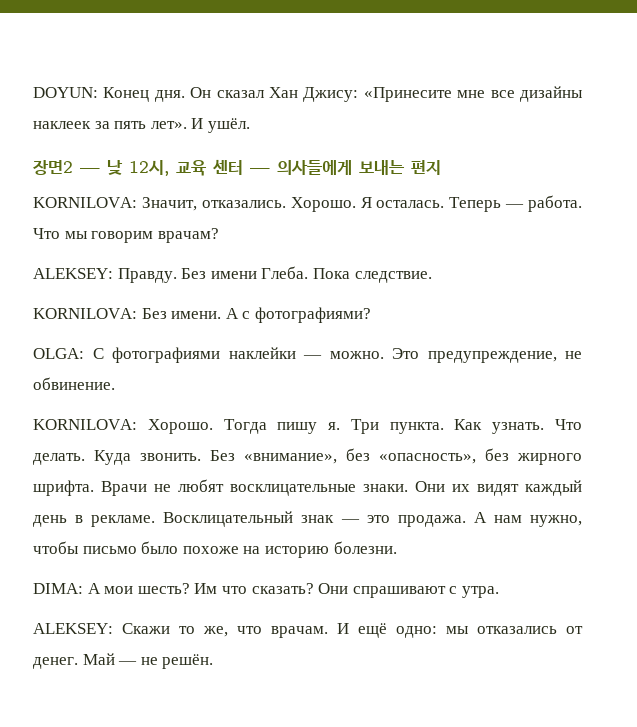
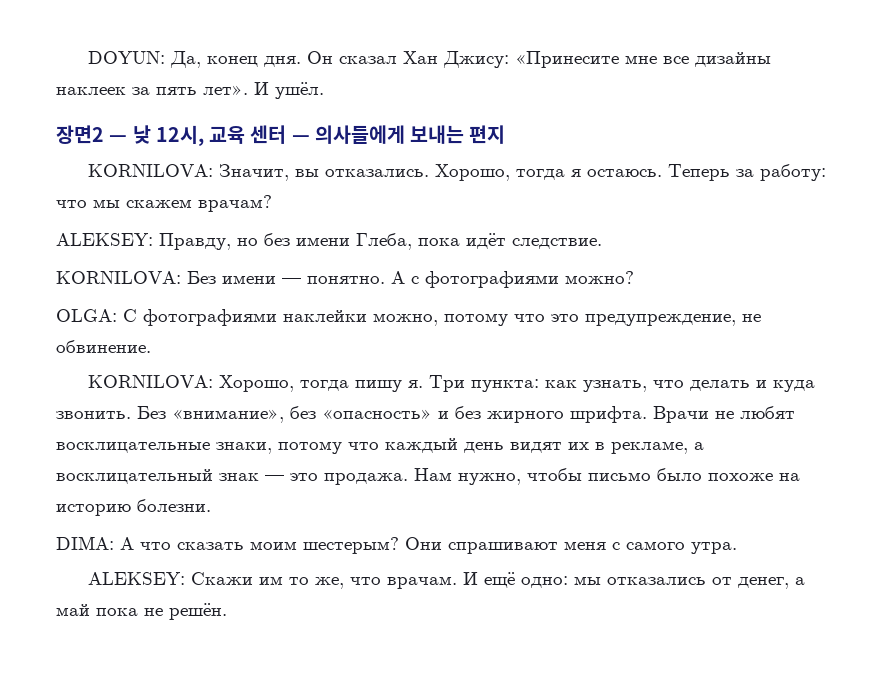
- DOYUN: Конец дня.
+ DOYUN: Да, конец дня.
- KORNILOVA: Значит, отказались. Хорошо. Я осталась. Теперь — работа. Что мы говорим врачам?
- ALEKSEY: Правду. Без имени Глеба. Пока следствие.
- KORNILOVA: Без имени. А с фотографиями?
+ KORNILOVA: Значит, вы отказались. Хорошо, тогда я остаюсь. Теперь за работу: что мы скажем врачам?
+ ALEKSEY: Правду, но без имени Глеба, пока идёт следствие.
+ KORNILOVA: Без имени — понятно. А с фотографиями можно?
- OLGA: С фотографиями наклейки — можно. Это предупреждение, не обвинение.
+ OLGA: С фотографиями наклейки можно, потому что это предупреждение, не обвинение.
- KORNILOVA: Хорошо. Тогда пишу я.
+ KORNILOVA: Хорошо, тогда пишу я.
- Три пункта. Как узнать. Что делать. Куда звонить.
+ Три пункта: как узнать, что делать и куда звонить.
- Без «внимание», без «опасность», без жирного шрифта.
+ Без «внимание», без «опасность» и без жирного шрифта.
- Врачи не любят восклицательные знаки. Они их видят каждый день в рекламе. Восклицательный знак — это продажа.
+ Врачи не любят восклицательные знаки, потому что каждый день видят их в рекламе, а восклицательный знак — это продажа.
- А нам нужно, чтобы письмо было похоже на историю болезни.
+ Нам нужно, чтобы письмо было похоже на историю болезни.
- DIMA: А мои шесть? Им что сказать? Они спрашивают с утра.
+ DIMA: А что сказать моим шестерым? Они спрашивают меня с самого утра.
- ALEKSEY: Скажи то же, что врачам.
+ ALEKSEY: Скажи им то же, что врачам.
- И ещё одно: мы отказались от денег. Май — не решён.
+ И ещё одно: мы отказались от денег, а май пока не решён.

